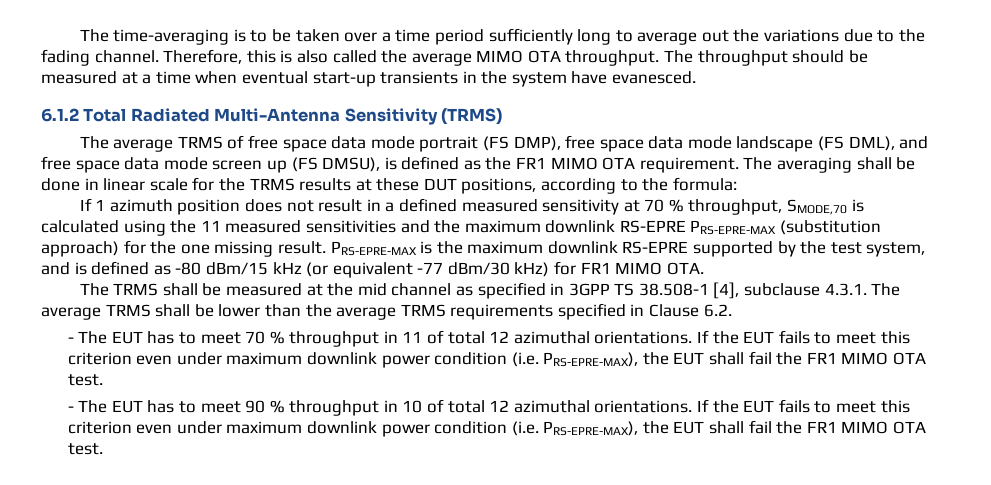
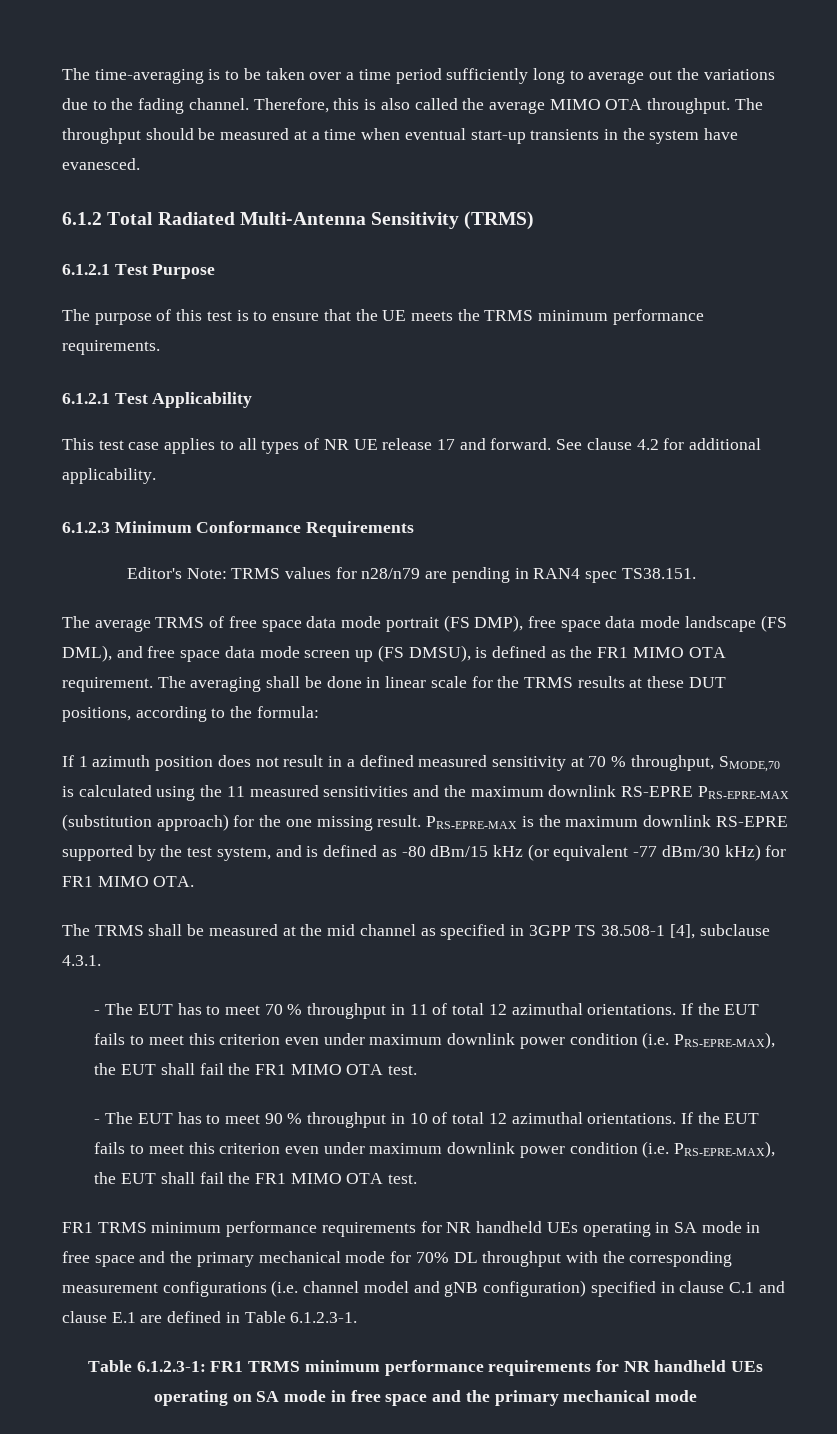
+ 6.1.2.1 Test Purpose
+ The purpose of this test is to ensure that the UE meets the TRMS minimum performance requirements.
+ 6.1.2.1 Test Applicability
+ This test case applies to all types of NR UE release 17 and forward. See clause 4.2 for additional applicability.
+ 6.1.2.3 Minimum Conformance Requirements
+ Editor's Note: TRMS values for n28/n79 are pending in RAN4 spec TS38.151.
- The TRMS shall be measured at the mid channel as specified in 3GPP TS 38.508-1 [4], subclause 4.3.1. The average TRMS shall be lower than the average TRMS requirements specified in Clause 6.2.
+ The TRMS shall be measured at the mid channel as specified in 3GPP TS 38.508-1 [4], subclause 4.3.1.
+ FR1 TRMS minimum performance requirements for NR handheld UEs operating in SA mode in free space and the primary mechanical mode for 70% DL throughput with the corresponding measurement configurations (i.e. channel model and gNB configuration) specified in clause C.1 and clause E.1 are defined in Table 6.1.2.3-1.
+ Table 6.1.2.3-1: FR1 TRMS minimum performance requirements for NR handheld UEs operating on SA mode in free space and the primary mechanical mode

